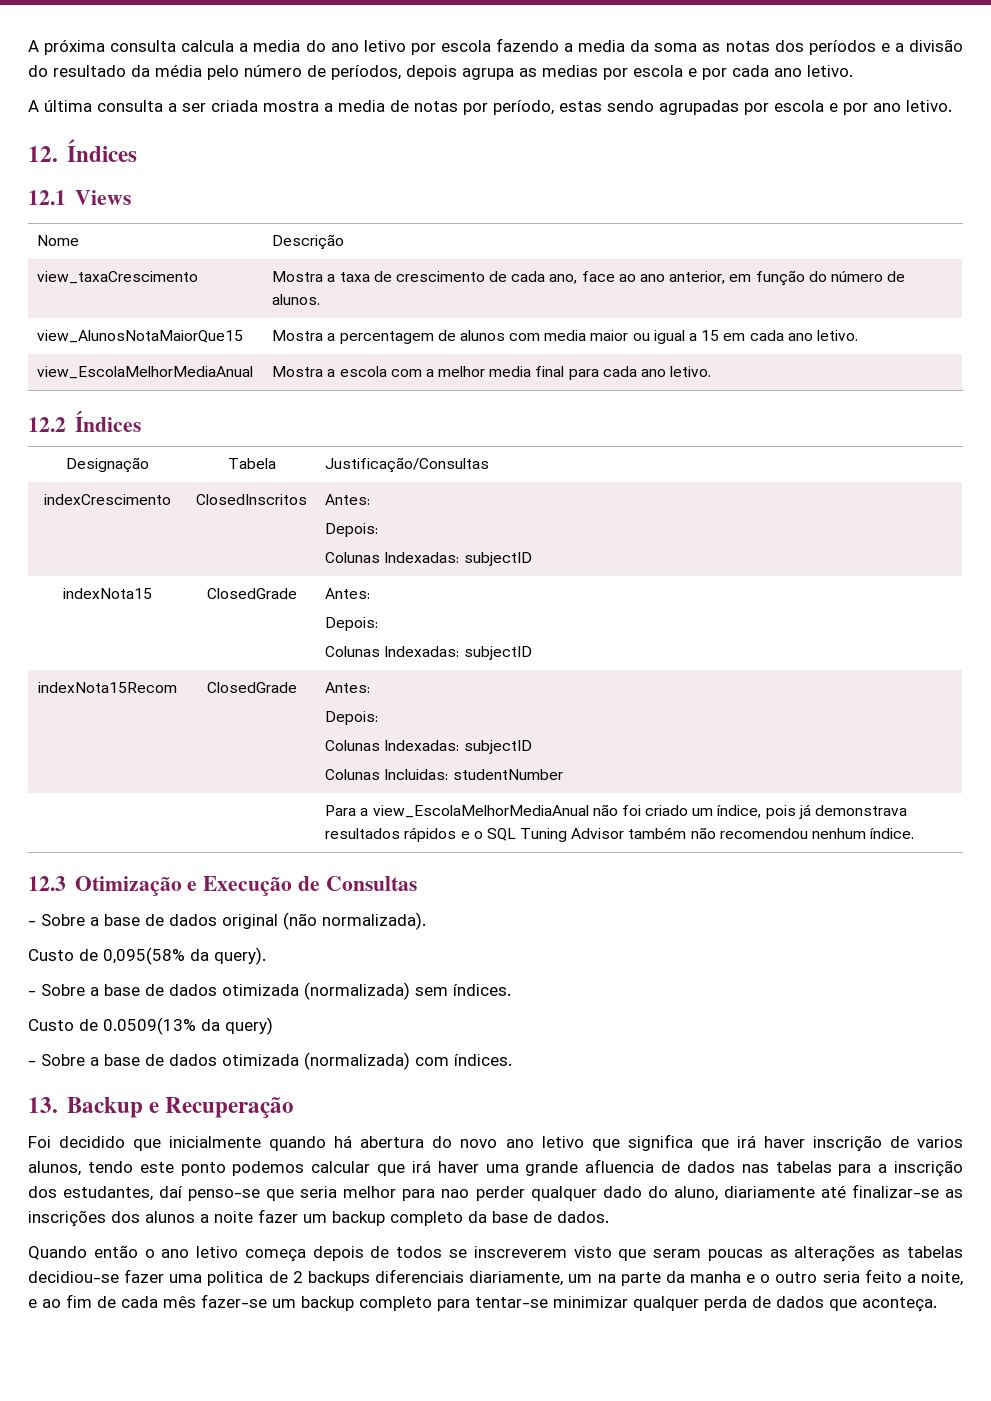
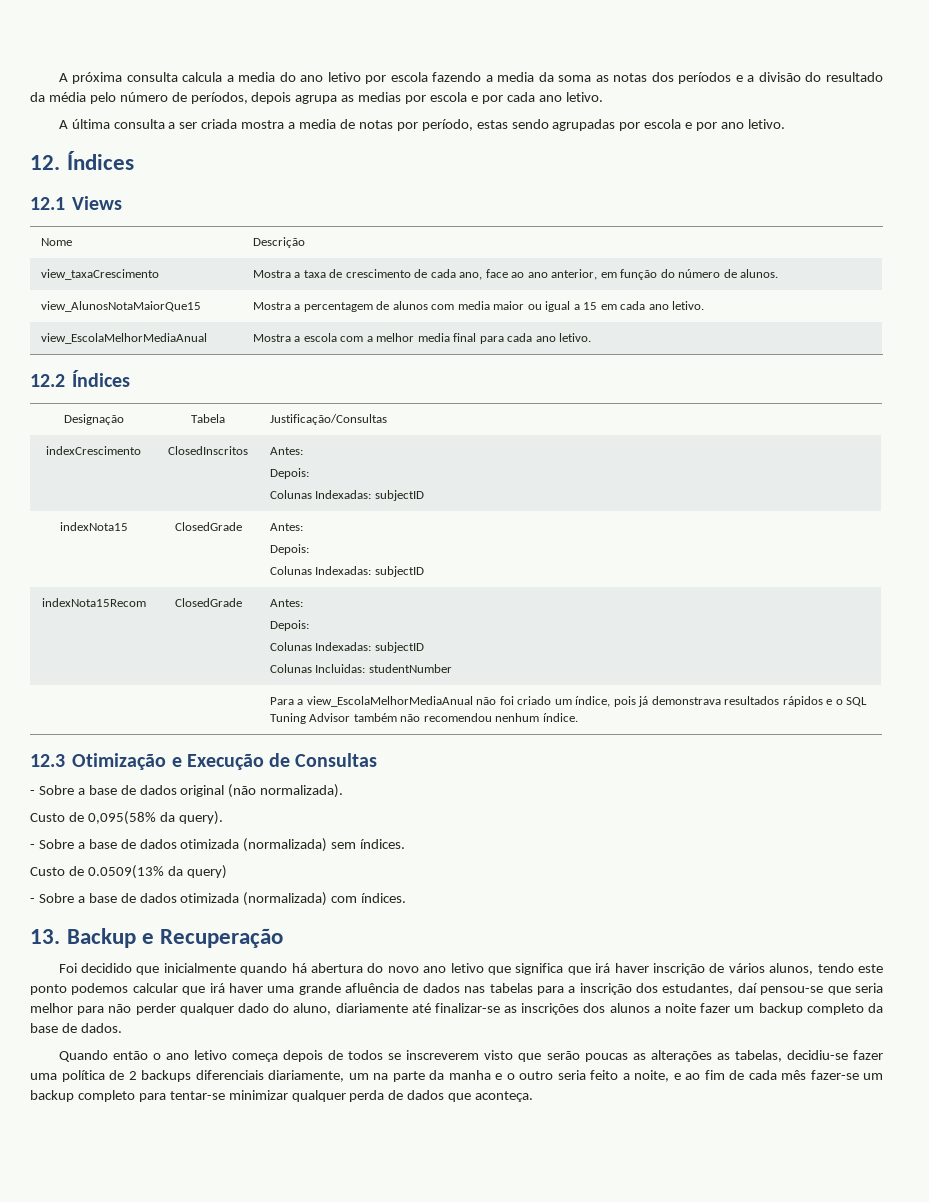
- Foi decidido que inicialmente quando há abertura do novo ano letivo que significa que irá haver inscrição de varios alunos, tendo este ponto podemos calcular que irá haver uma grande afluencia de dados nas tabelas para a inscrição dos estudantes, daí penso-se que seria melhor para nao perder qualquer dado do aluno, diariamente até finalizar-se as inscrições dos alunos a noite fazer um backup completo da base de dados.
+ Foi decidido que inicialmente quando há abertura do novo ano letivo que significa que irá haver inscrição de vários alunos, tendo este ponto podemos calcular que irá haver uma grande afluência de dados nas tabelas para a inscrição dos estudantes, daí pensou-se que seria melhor para não perder qualquer dado do aluno, diariamente até finalizar-se as inscrições dos alunos a noite fazer um backup completo da base de dados.
- Quando então o ano letivo começa depois de todos se inscreverem visto que seram poucas as alterações as tabelas decidiou-se fazer uma politica de 2 backups diferenciais diariamente, um na parte da manha e o outro seria feito a noite, e ao fim de cada mês fazer-se um backup completo para tentar-se minimizar qualquer perda de dados que aconteça.
+ Quando então o ano letivo começa depois de todos se inscreverem visto que serão poucas as alterações as tabelas, decidiu-se fazer uma política de 2 backups diferenciais diariamente, um na parte da manha e o outro seria feito a noite, e ao fim de cada mês fazer-se um backup completo para tentar-se minimizar qualquer perda de dados que aconteça.

